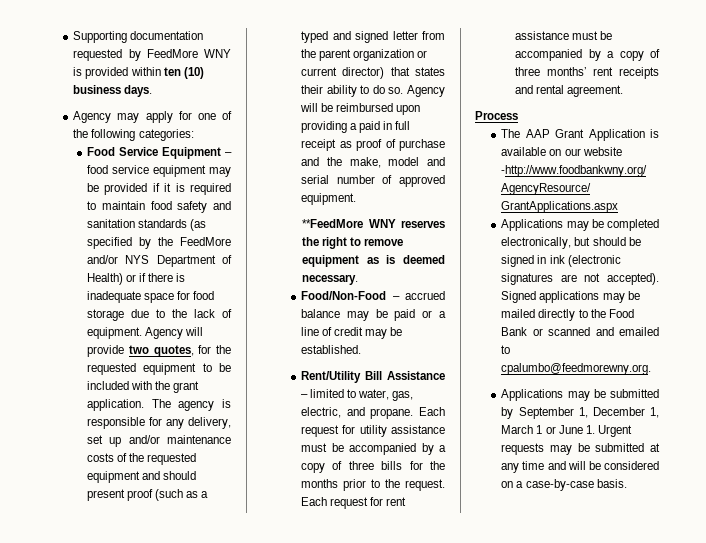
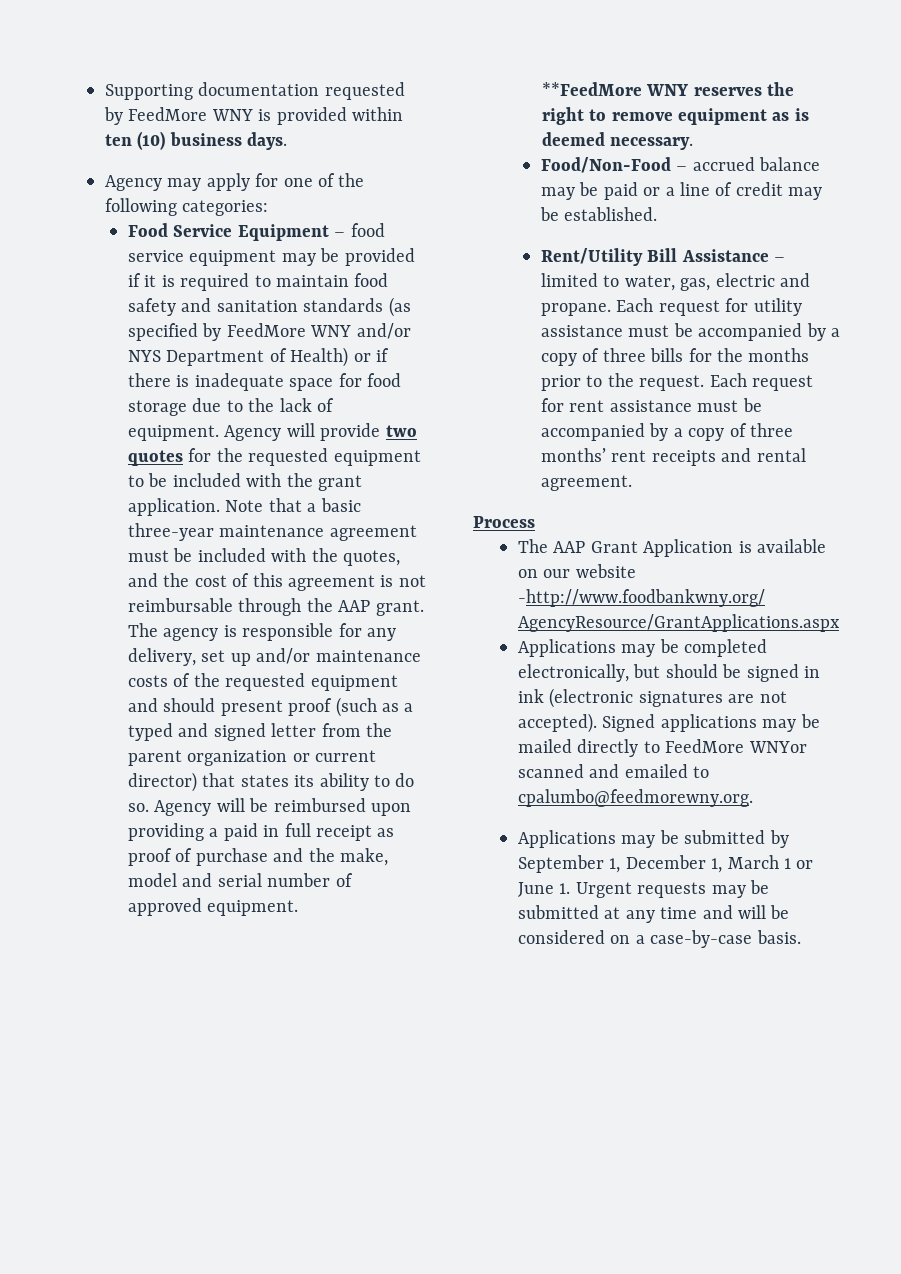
- Food Service Equipment – food service equipment may be provided if it is required to maintain food safety and sanitation standards (as specified by the FeedMore and/or NYS Department of Health) or if there is inadequate space for food storage due to the lack of equipment.
+ Food Service Equipment – food service equipment may be provided if it is required to maintain food safety and sanitation standards (as specified by FeedMore WNY and/or NYS Department of Health) or if there is inadequate space for food storage due to the lack of equipment.
- Agency will provide two quotes, for the requested equipment to be included with the grant application.
+ Agency will provide two quotes for the requested equipment to be included with the grant application.
+ Note that a basic three-year maintenance agreement must be included with the quotes, and the cost of this agreement is not reimbursable through the AAP grant.
- The agency is responsible for any delivery, set up and/or maintenance costs of the requested equipment and should present proof (such as a typed and signed letter from the parent organization or current director) that states their ability to do so.
+ The agency is responsible for any delivery, set up and/or maintenance costs of the requested equipment and should present proof (such as a typed and signed letter from the parent organization or current director) that states its ability to do so.
- Rent/Utility Bill Assistance – limited to water, gas, electric, and propane.
+ Rent/Utility Bill Assistance – limited to water, gas, electric and propane.
- Signed applications may be mailed directly to the Food Bank or scanned and emailed to cpalumbo@feedmorewny.org.
+ Signed applications may be mailed directly to FeedMore WNYor scanned and emailed to cpalumbo@feedmorewny.org.

